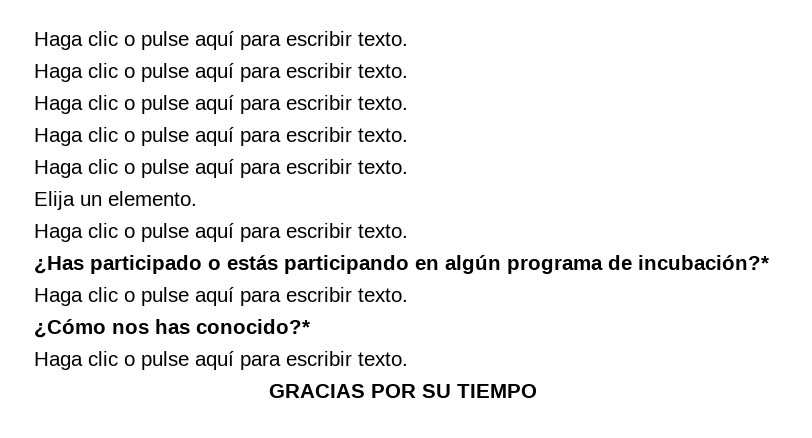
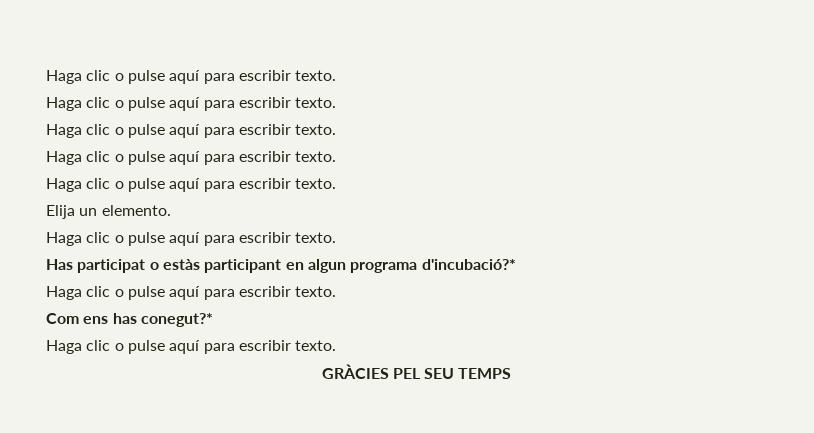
- ¿Has participado o estás participando en algún programa de incubación?*
+ Has participat o estàs participant en algun programa d'incubació?*
  Haga clic o pulse aquí para escribir texto.
- ¿Cómo nos has conocido?*
+ Com ens has conegut?*
  Haga clic o pulse aquí para escribir texto.
- GRACIAS POR SU TIEMPO
+ GRÀCIES PEL SEU TEMPS

